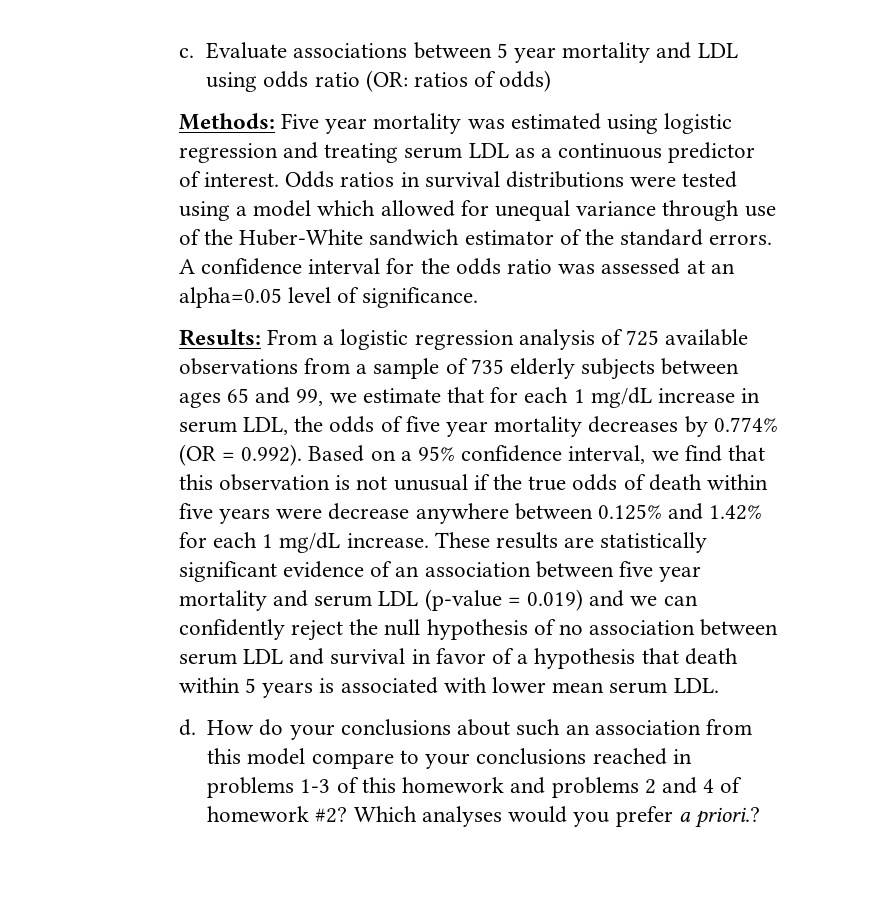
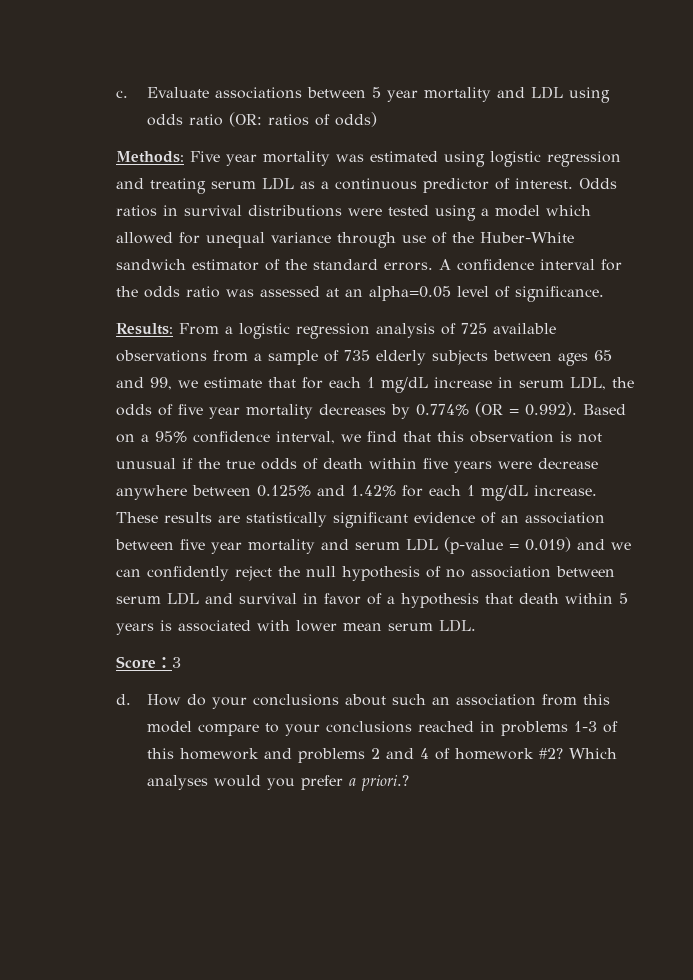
+ Score：3

